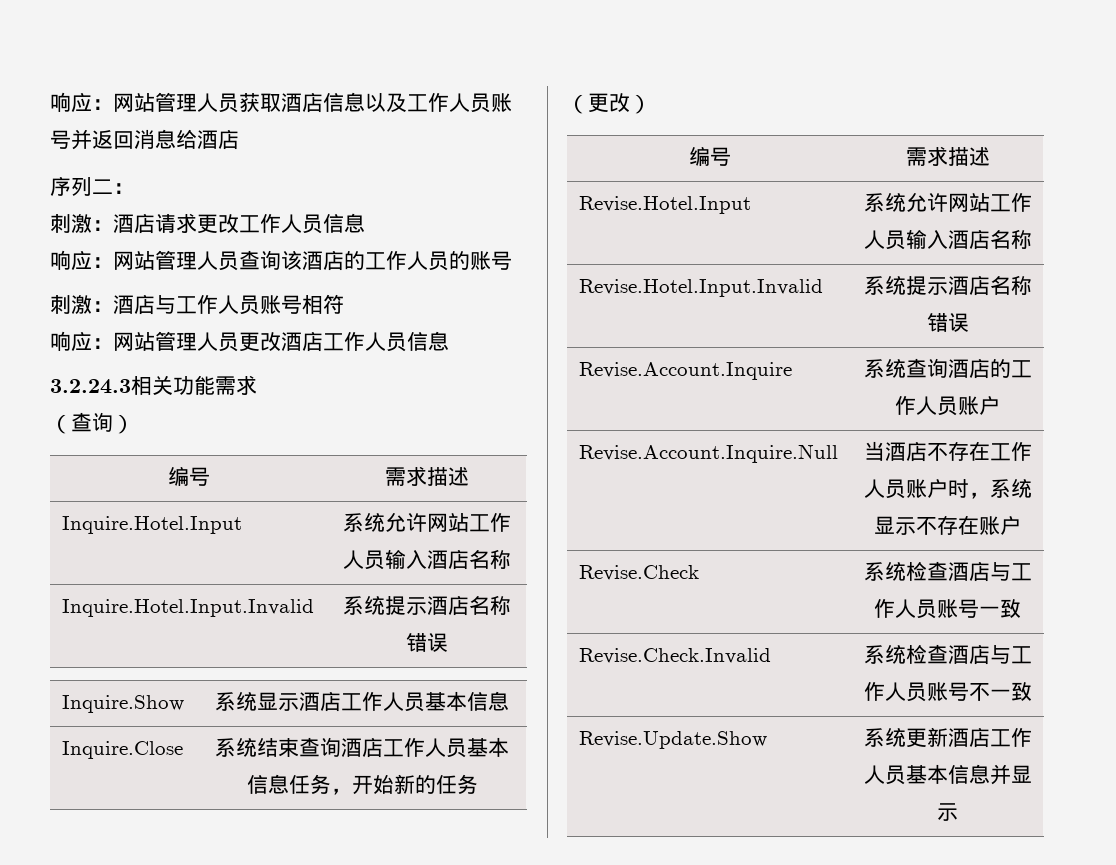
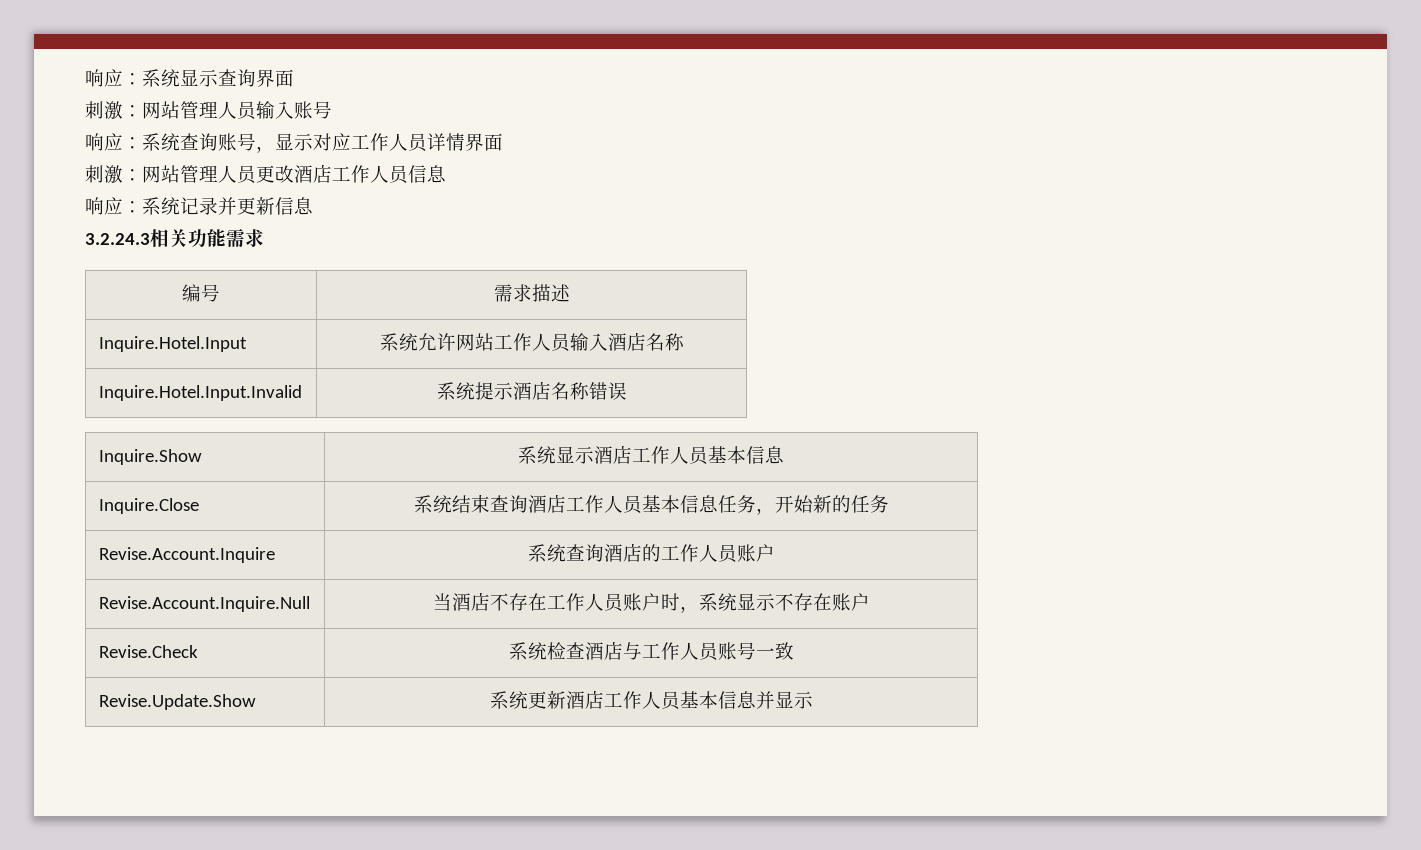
- 响应：网站管理人员获取酒店信息以及工作人员账号并返回消息给酒店
- 序列二：
- 刺激：酒店请求更改工作人员信息
- 响应：网站管理人员查询该酒店的工作人员的账号
- 刺激：酒店与工作人员账号相符
- 响应：网站管理人员更改酒店工作人员信息
+ 响应：系统显示查询界面
+ 刺激：网站管理人员输入账号
+ 响应：系统查询账号，显示对应工作人员详情界面
+ 刺激：网站管理人员更改酒店工作人员信息
+ 响应：系统记录并更新信息
- （查询）
- （更改）
- 编号 | 需求描述
- Revise.Hotel.Input | 系统允许网站工作人员输入酒店名称
- Revise.Hotel.Input.Invalid | 系统提示酒店名称错误
- Revise.Check.Invalid | 系统检查酒店与工作人员账号不一致

